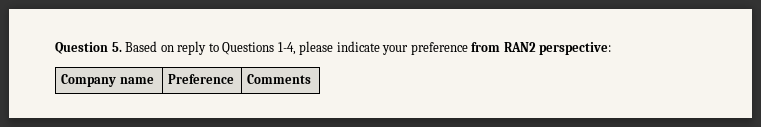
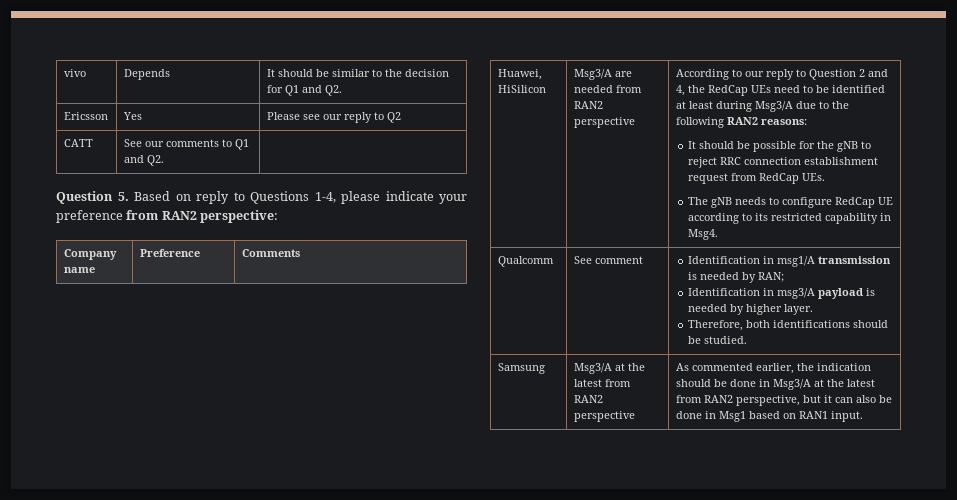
+ vivo | Depends | It should be similar to the decision for Q1 and Q2.
+ Ericsson | Yes | Please see our reply to Q2
+ CATT | See our comments to Q1 and Q2. |
+ Huawei, HiSilicon | Msg3/A are needed from RAN2 perspective | According to our reply to Question 2 and 4, the RedCap UEs need to be identified at least during Msg3/A due to the following RAN2 reasons:
+ It should be possible for the gNB to reject RRC connection establishment request from RedCap UEs.
+ The gNB needs to configure RedCap UE according to its restricted capability in Msg4.
+ Qualcomm | See comment | Identification in msg1/A transmission is needed by RAN;
+ Identification in msg3/A payload is needed by higher layer.
+ Therefore, both identifications should be studied.
+ Samsung | Msg3/A at the latest from RAN2 perspective | As commented earlier, the indication should be done in Msg3/A at the latest from RAN2 perspective, but it can also be done in Msg1 based on RAN1 input.

